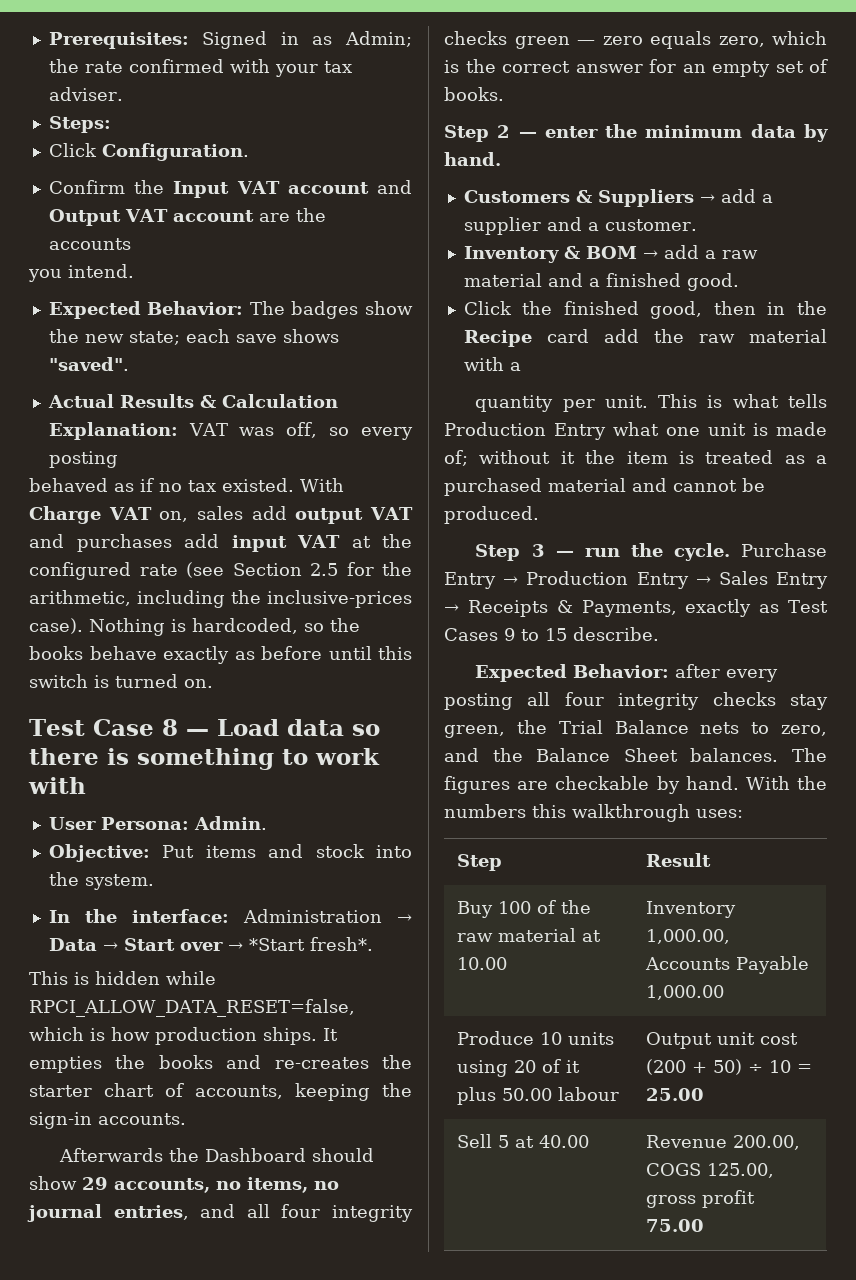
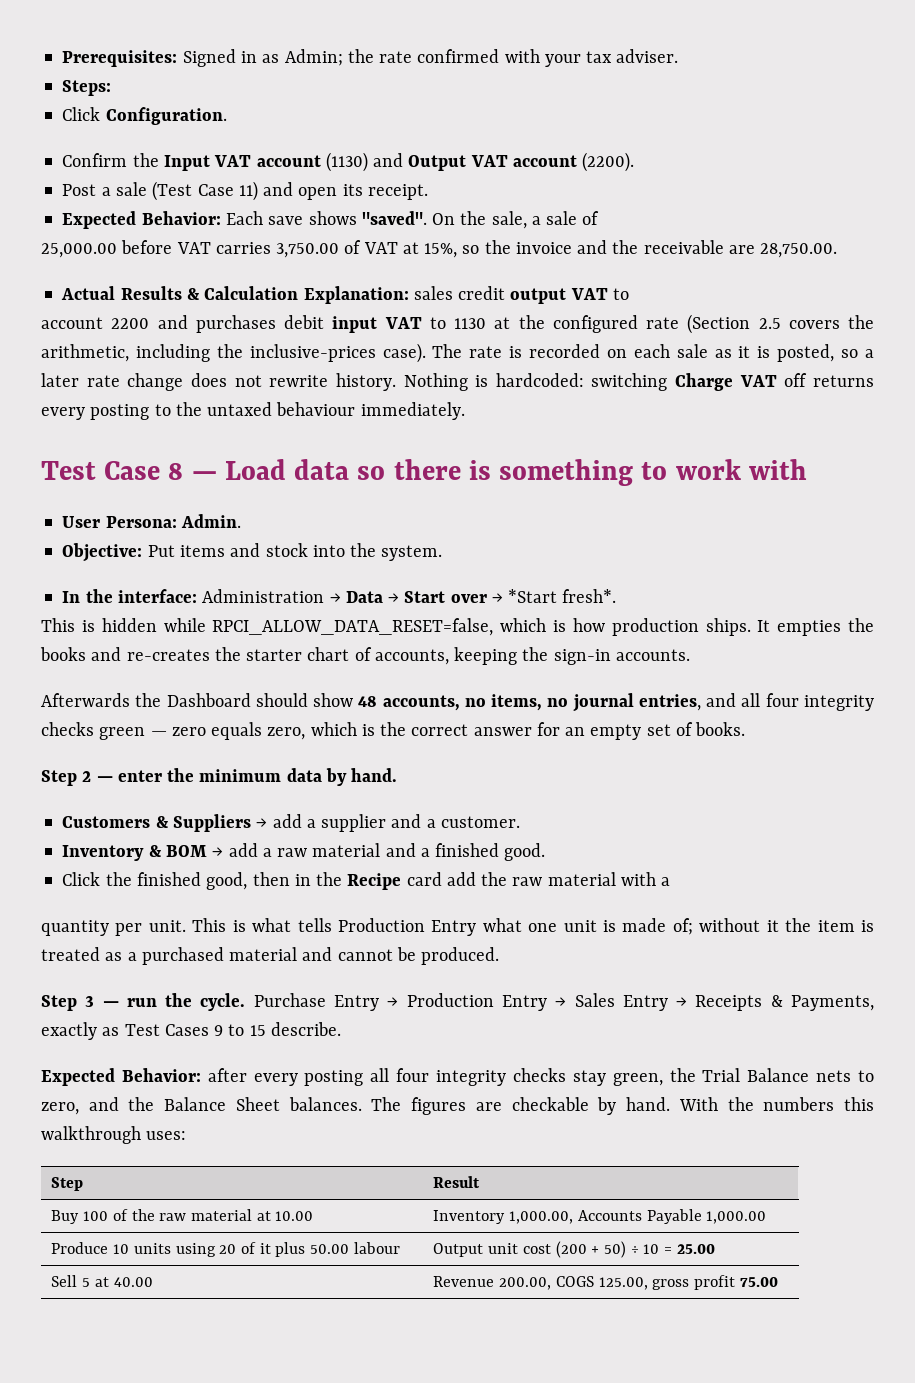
- Confirm the Input VAT account and Output VAT account are the accounts
- you intend.
- Expected Behavior: The badges show the new state; each save shows "saved".
+ Confirm the Input VAT account (1130) and Output VAT account (2200).
+ Post a sale (Test Case 11) and open its receipt.
+ Expected Behavior: Each save shows "saved". On the sale, a sale of
+ 25,000.00 before VAT carries 3,750.00 of VAT at 15%, so the invoice and the receivable are 28,750.00.
- Actual Results & Calculation Explanation: VAT was off, so every posting
- behaved as if no tax existed. With Charge VAT on, sales add output VAT and purchases add input VAT at the configured rate (see Section 2.5 for the arithmetic, including the inclusive-prices case).
+ Actual Results & Calculation Explanation: sales credit output VAT to
+ account 2200 and purchases debit input VAT to 1130 at the configured rate (Section 2.5 covers the arithmetic, including the inclusive-prices case).
- Nothing is hardcoded, so the books behave exactly as before until this switch is turned on.
+ The rate is recorded on each sale as it is posted, so a later rate change does not rewrite history. Nothing is hardcoded: switching Charge VAT off returns every posting to the untaxed behaviour immediately.
- Afterwards the Dashboard should show 29 accounts, no items, no journal entries, and all four integrity checks green — zero equals zero, which is the correct answer for an empty set of books.
+ Afterwards the Dashboard should show 48 accounts, no items, no journal entries, and all four integrity checks green — zero equals zero, which is the correct answer for an empty set of books.

